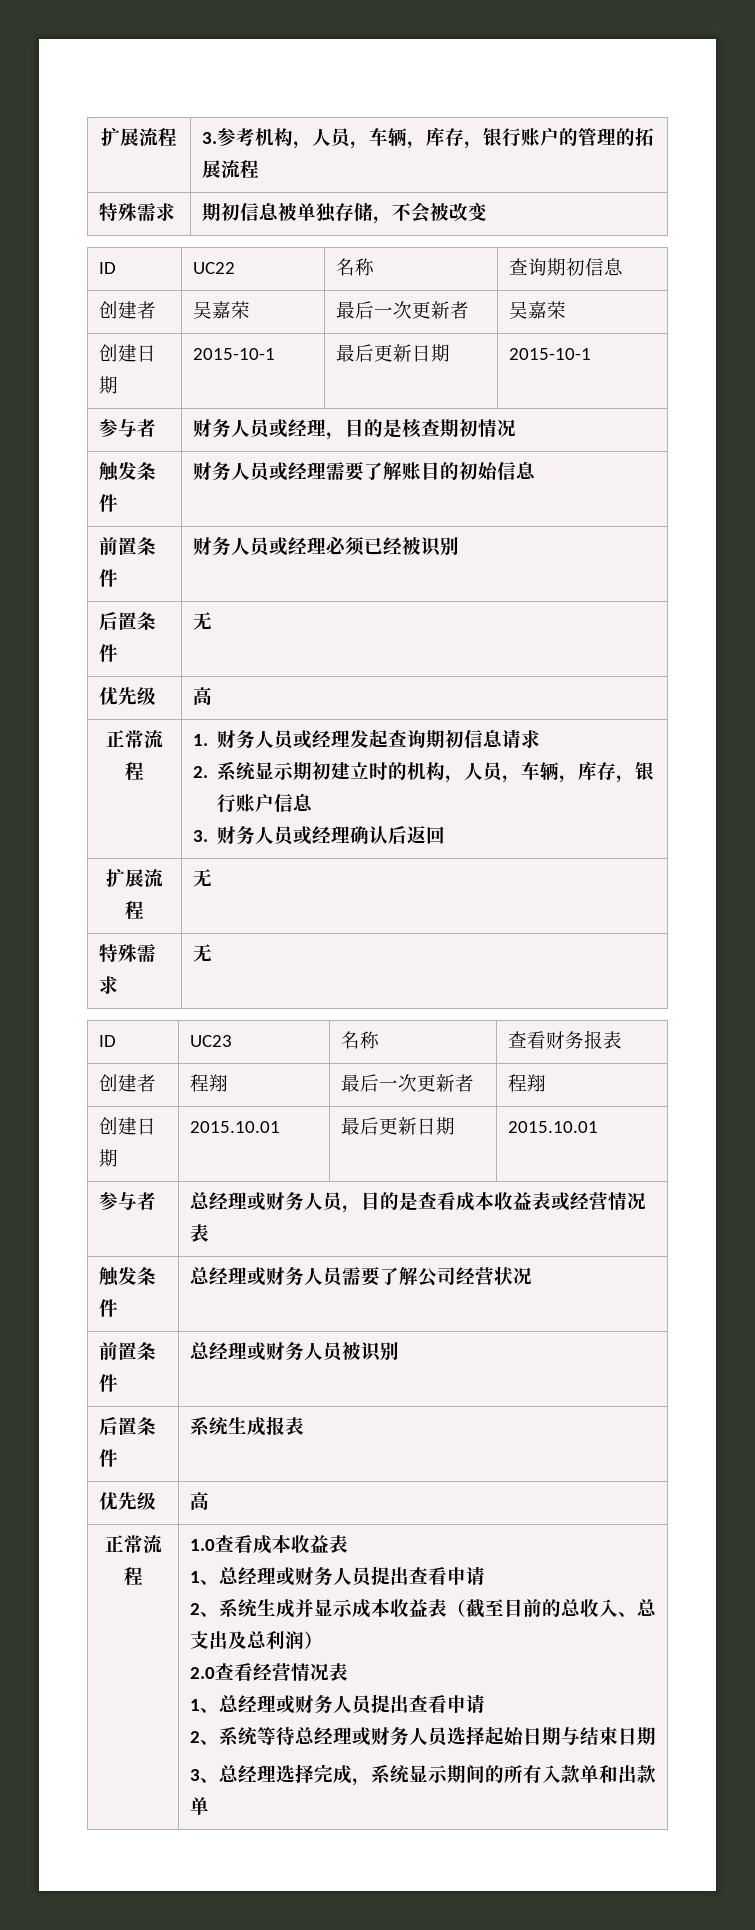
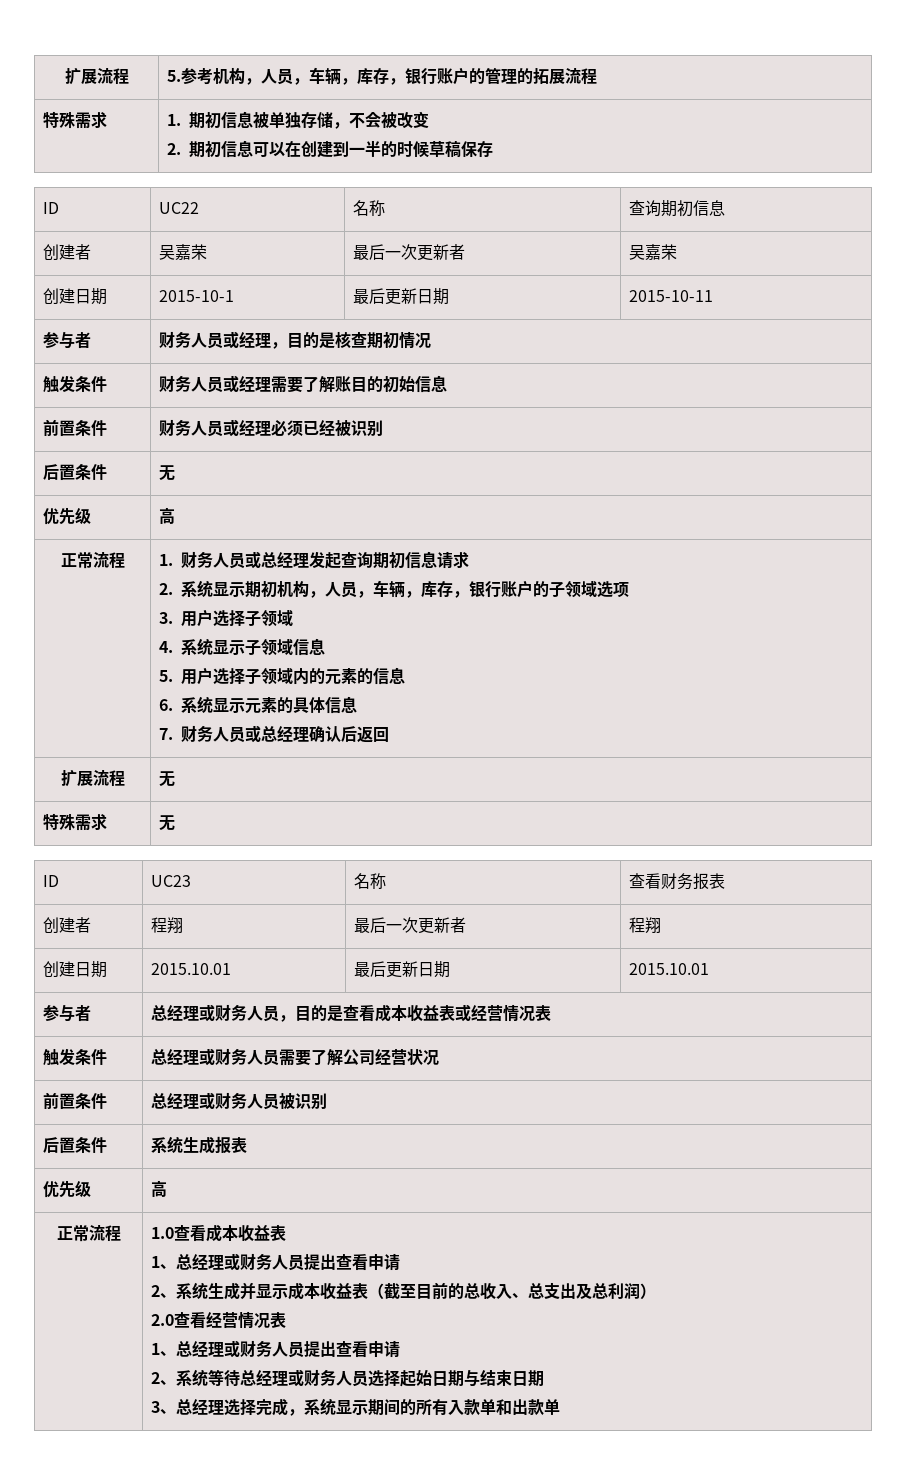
- 扩展流程 | 3.参考机构，人员，车辆，库存，银行账户的管理的拓展流程
+ 扩展流程 | 5.参考机构，人员，车辆，库存，银行账户的管理的拓展流程
- 特殊需求 | 期初信息被单独存储，不会被改变
+ 特殊需求 | 1.期初信息被单独存储，不会被改变
+ 2.期初信息可以在创建到一半的时候草稿保存
- 创建日期 | 2015-10-1 | 最后更新日期 | 2015-10-1
+ 创建日期 | 2015-10-1 | 最后更新日期 | 2015-10-11
- 1.财务人员或经理发起查询期初信息请求
+ 1.财务人员或总经理发起查询期初信息请求
- 2.系统显示期初建立时的机构，人员，车辆，库存，银行账户信息
- 3.财务人员或经理确认后返回
+ 2.系统显示期初机构，人员，车辆，库存，银行账户的子领域选项
+ 3.用户选择子领域
+ 4.系统显示子领域信息
+ 5.用户选择子领域内的元素的信息
+ 6.系统显示元素的具体信息
+ 7.财务人员或总经理确认后返回

